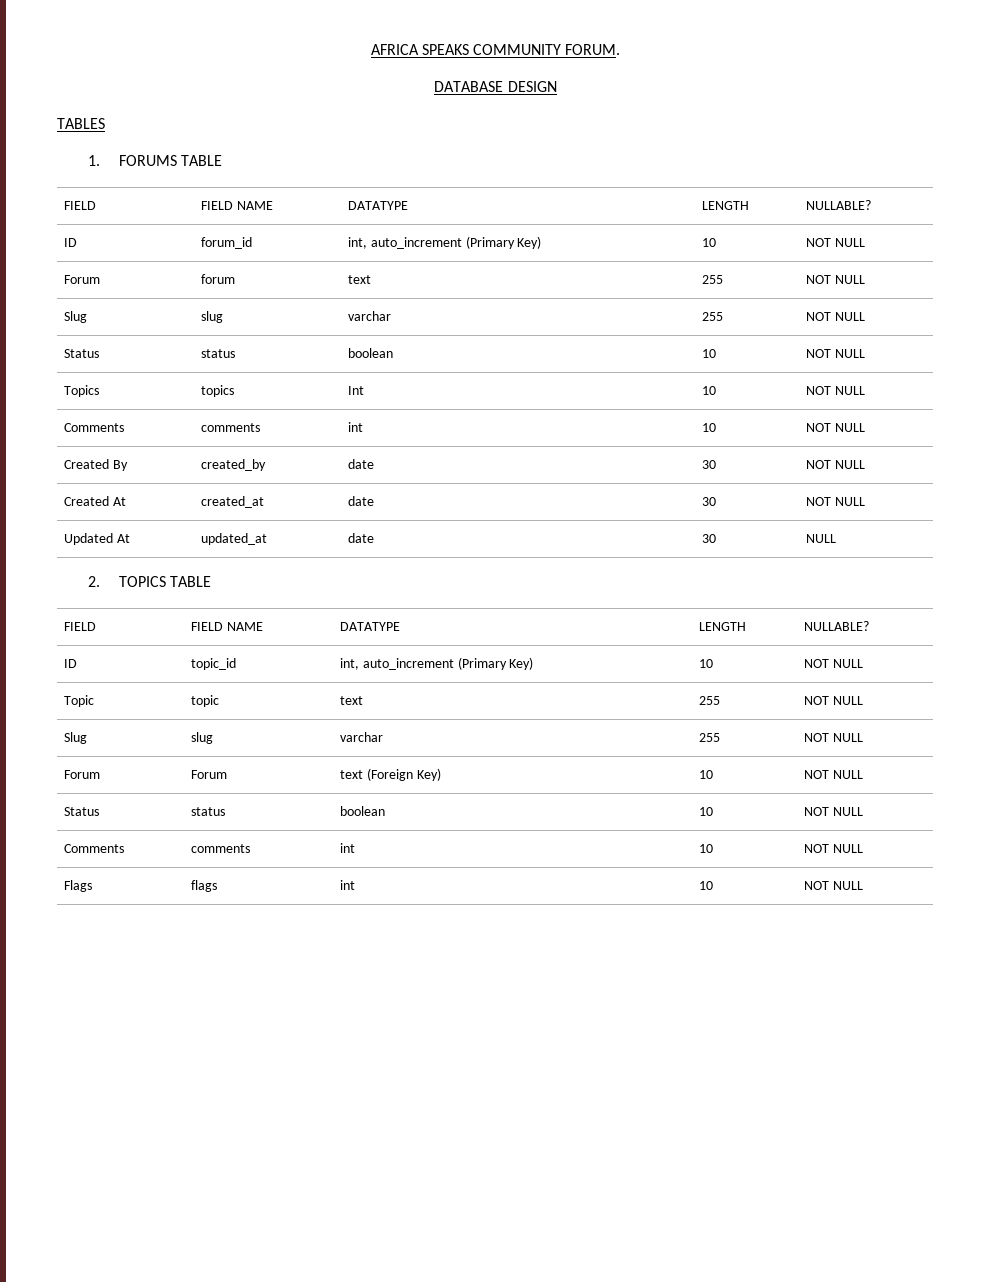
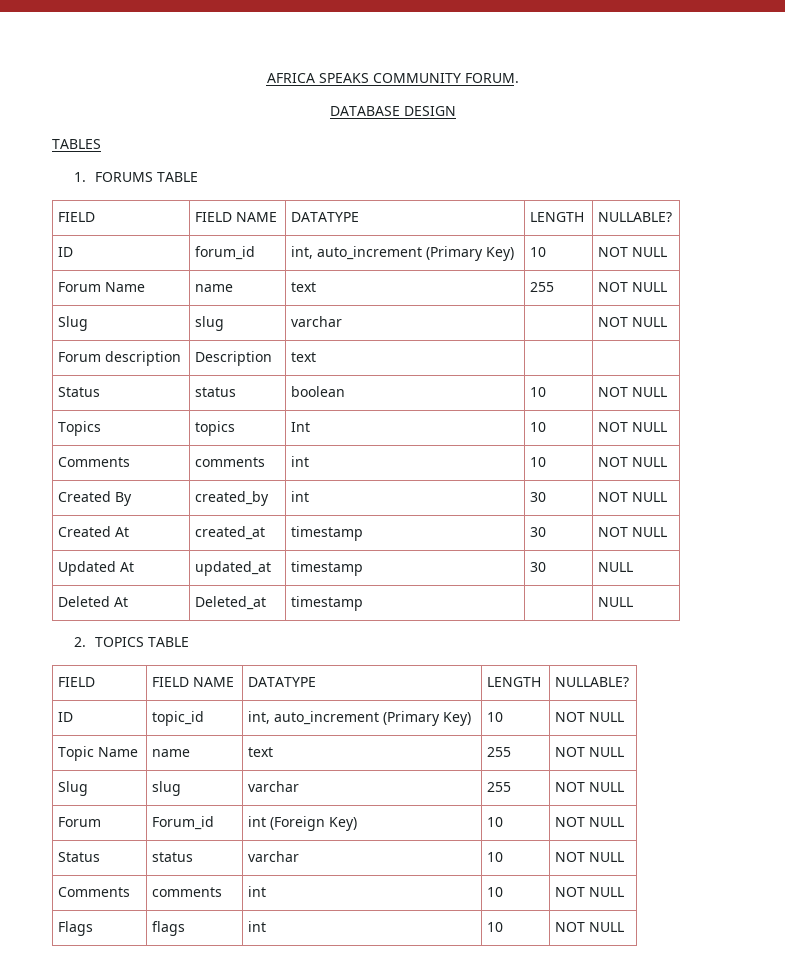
- Forum | forum | text | 255 | NOT NULL
- Slug | slug | varchar | 255 | NOT NULL
+ Forum Name | name | text | 255 | NOT NULL
+ Slug | slug | varchar | | NOT NULL
+ Forum description | Description | text | |
- Created By | created_by | date | 30 | NOT NULL
+ Created By | created_by | int | 30 | NOT NULL
- Created At | created_at | date | 30 | NOT NULL
+ Created At | created_at | timestamp | 30 | NOT NULL
- Updated At | updated_at | date | 30 | NULL
+ Updated At | updated_at | timestamp | 30 | NULL
+ Deleted At | Deleted_at | timestamp | | NULL
- Topic | topic | text | 255 | NOT NULL
+ Topic Name | name | text | 255 | NOT NULL
- Forum | Forum | text (Foreign Key) | 10 | NOT NULL
- Status | status | boolean | 10 | NOT NULL
+ Forum | Forum_id | int (Foreign Key) | 10 | NOT NULL
+ Status | status | varchar | 10 | NOT NULL

